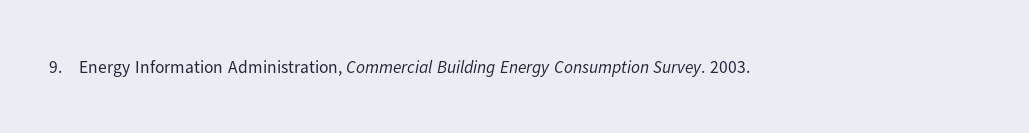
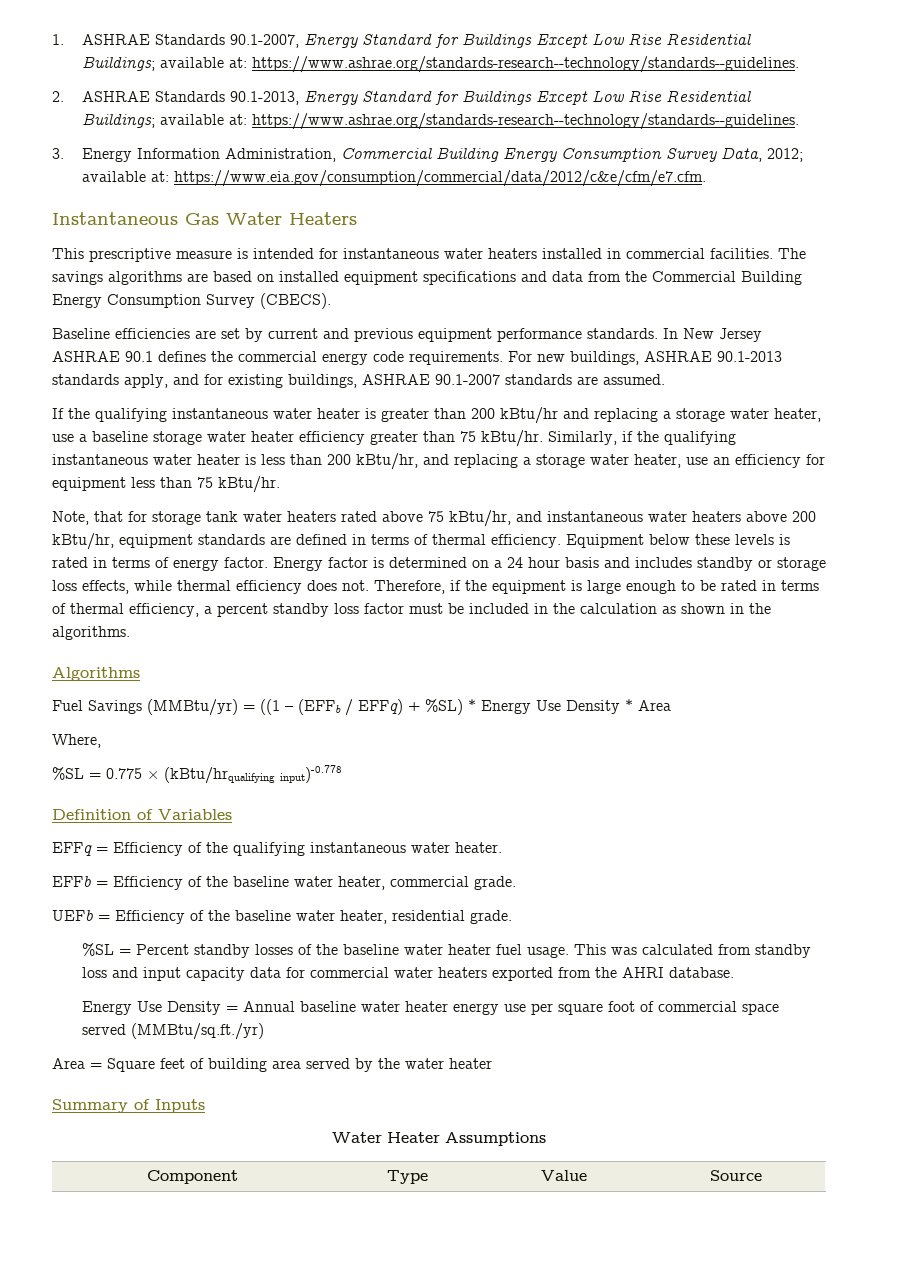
- 9. Energy Information Administration, Commercial Building Energy Consumption Survey. 2003.
+ 1. ASHRAE Standards 90.1-2007, Energy Standard for Buildings Except Low Rise Residential Buildings; available at: https://www.ashrae.org/standards-research--technology/standards--guidelines.
+ 2. ASHRAE Standards 90.1-2013, Energy Standard for Buildings Except Low Rise Residential Buildings; available at: https://www.ashrae.org/standards-research--technology/standards--guidelines.
+ 3. Energy Information Administration, Commercial Building Energy Consumption Survey Data, 2012; available at: https://www.eia.gov/consumption/commercial/data/2012/c&e/cfm/e7.cfm.
+ Instantaneous Gas Water Heaters
+ This prescriptive measure is intended for instantaneous water heaters installed in commercial facilities. The savings algorithms are based on installed equipment specifications and data from the Commercial Building Energy Consumption Survey (CBECS).
+ Baseline efficiencies are set by current and previous equipment performance standards. In New Jersey ASHRAE 90.1 defines the commercial energy code requirements. For new buildings, ASHRAE 90.1-2013 standards apply, and for existing buildings, ASHRAE 90.1-2007 standards are assumed.
+ If the qualifying instantaneous water heater is greater than 200 kBtu/hr and replacing a storage water heater, use a baseline storage water heater efficiency greater than 75 kBtu/hr. Similarly, if the qualifying instantaneous water heater is less than 200 kBtu/hr, and replacing a storage water heater, use an efficiency for equipment less than 75 kBtu/hr.
+ Note, that for storage tank water heaters rated above 75 kBtu/hr, and instantaneous water heaters above 200 kBtu/hr, equipment standards are defined in terms of thermal efficiency. Equipment below these levels is rated in terms of energy factor. Energy factor is determined on a 24 hour basis and includes standby or storage loss effects, while thermal efficiency does not. Therefore, if the equipment is large enough to be rated in terms of thermal efficiency, a percent standby loss factor must be included in the calculation as shown in the algorithms.
+ Algorithms
+ Fuel Savings (MMBtu/yr) = ((1 – (EFFb / EFFq) + %SL) * Energy Use Density * Area
+ Where,
+ %SL = 0.775 × (kBtu/hrqualifying input)-0.778
+ Definition of Variables
+ EFFq = Efficiency of the qualifying instantaneous water heater.
+ EFFb = Efficiency of the baseline water heater, commercial grade.
+ UEFb = Efficiency of the baseline water heater, residential grade.
+ %SL = Percent standby losses of the baseline water heater fuel usage. This was calculated from standby loss and input capacity data for commercial water heaters exported from the AHRI database.
+ Energy Use Density = Annual baseline water heater energy use per square foot of commercial space served (MMBtu/sq.ft./yr)
+ Area = Square feet of building area served by the water heater
+ Summary of Inputs
+ Water Heater Assumptions
+ Component | Type | Value | Source

